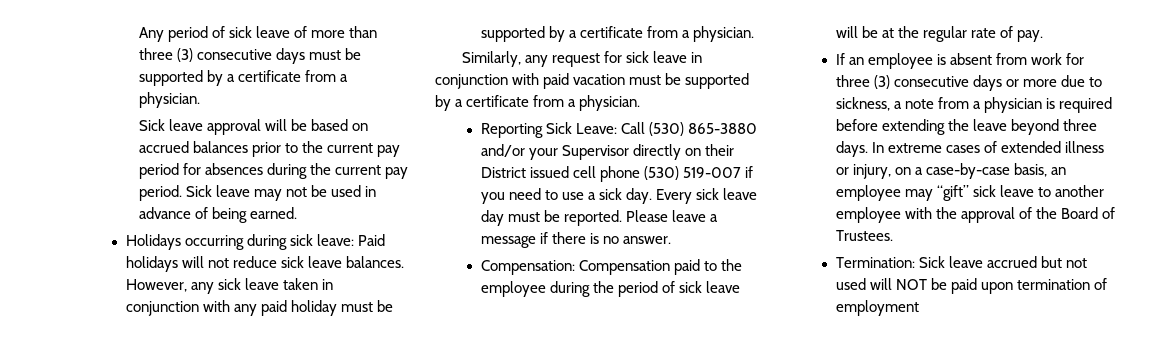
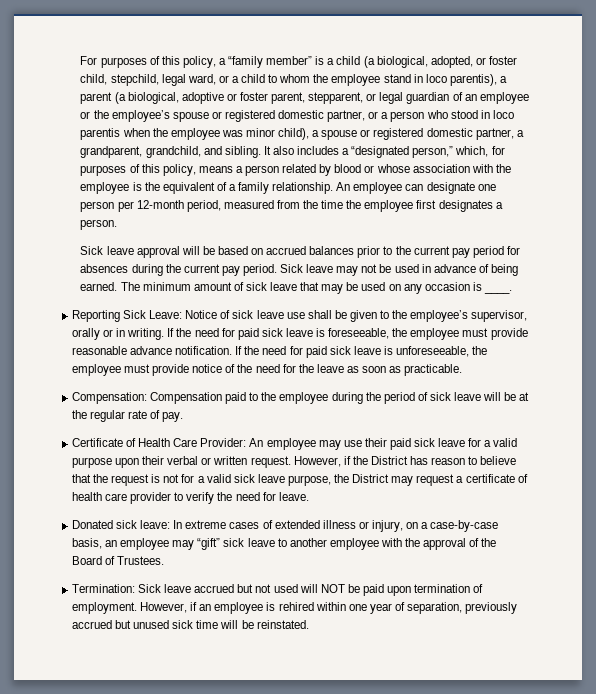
- Any period of sick leave of more than three (3) consecutive days must be supported by a certificate from a physician.
+ For purposes of this policy, a “family member” is a child (a biological, adopted, or foster child, stepchild, legal ward, or a child to whom the employee stand in loco parentis), a parent (a biological, adoptive or foster parent, stepparent, or legal guardian of an employee or the employee’s spouse or registered domestic partner, or a person who stood in loco parentis when the employee was minor child), a spouse or registered domestic partner, a grandparent, grandchild, and sibling. It also includes a “designated person,” which, for purposes of this policy, means a person related by blood or whose association with the employee is the equivalent of a family relationship. An employee can designate one person per 12-month period, measured from the time the employee first designates a person.
- Sick leave may not be used in advance of being earned.
- Holidays occurring during sick leave: Paid holidays will not reduce sick leave balances. However, any sick leave taken in conjunction with any paid holiday must be supported by a certificate from a physician.
- Similarly, any request for sick leave in conjunction with paid vacation must be supported by a certificate from a physician.
- Reporting Sick Leave: Call (530) 865-3880 and/or your Supervisor directly on their District issued cell phone (530) 519-007 if you need to use a sick day. Every sick leave day must be reported. Please leave a message if there is no answer.
+ Sick leave may not be used in advance of being earned. The minimum amount of sick leave that may be used on any occasion is ____.
+ Reporting Sick Leave: Notice of sick leave use shall be given to the employee’s supervisor, orally or in writing. If the need for paid sick leave is foreseeable, the employee must provide reasonable advance notification. If the need for paid sick leave is unforeseeable, the employee must provide notice of the need for the leave as soon as practicable.
- If an employee is absent from work for three (3) consecutive days or more due to sickness, a note from a physician is required before extending the leave beyond three days. In extreme cases of extended illness or injury, on a case-by-case basis, an employee may “gift” sick leave to another employee with the approval of the Board of Trustees.
+ Certificate of Health Care Provider: An employee may use their paid sick leave for a valid purpose upon their verbal or written request. However, if the District has reason to believe that the request is not for a valid sick leave purpose, the District may request a certificate of health care provider to verify the need for leave.
+ Donated sick leave: In extreme cases of extended illness or injury, on a case-by-case basis, an employee may “gift” sick leave to another employee with the approval of the Board of Trustees.
- Termination: Sick leave accrued but not used will NOT be paid upon termination of employment
+ Termination: Sick leave accrued but not used will NOT be paid upon termination of employment. However, if an employee is rehired within one year of separation, previously accrued but unused sick time will be reinstated.

